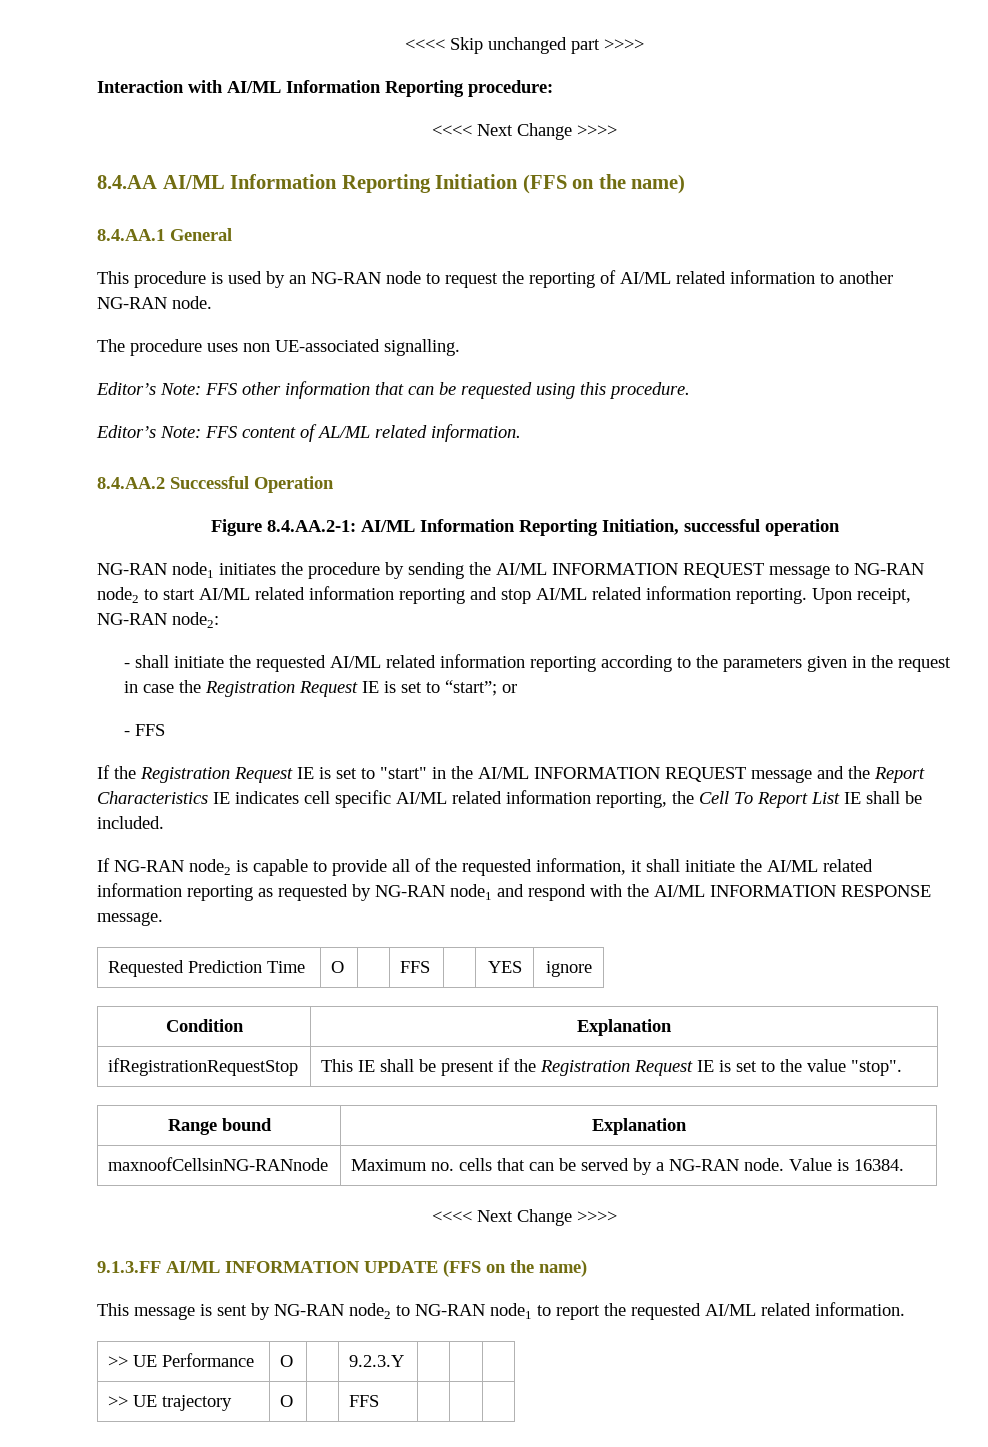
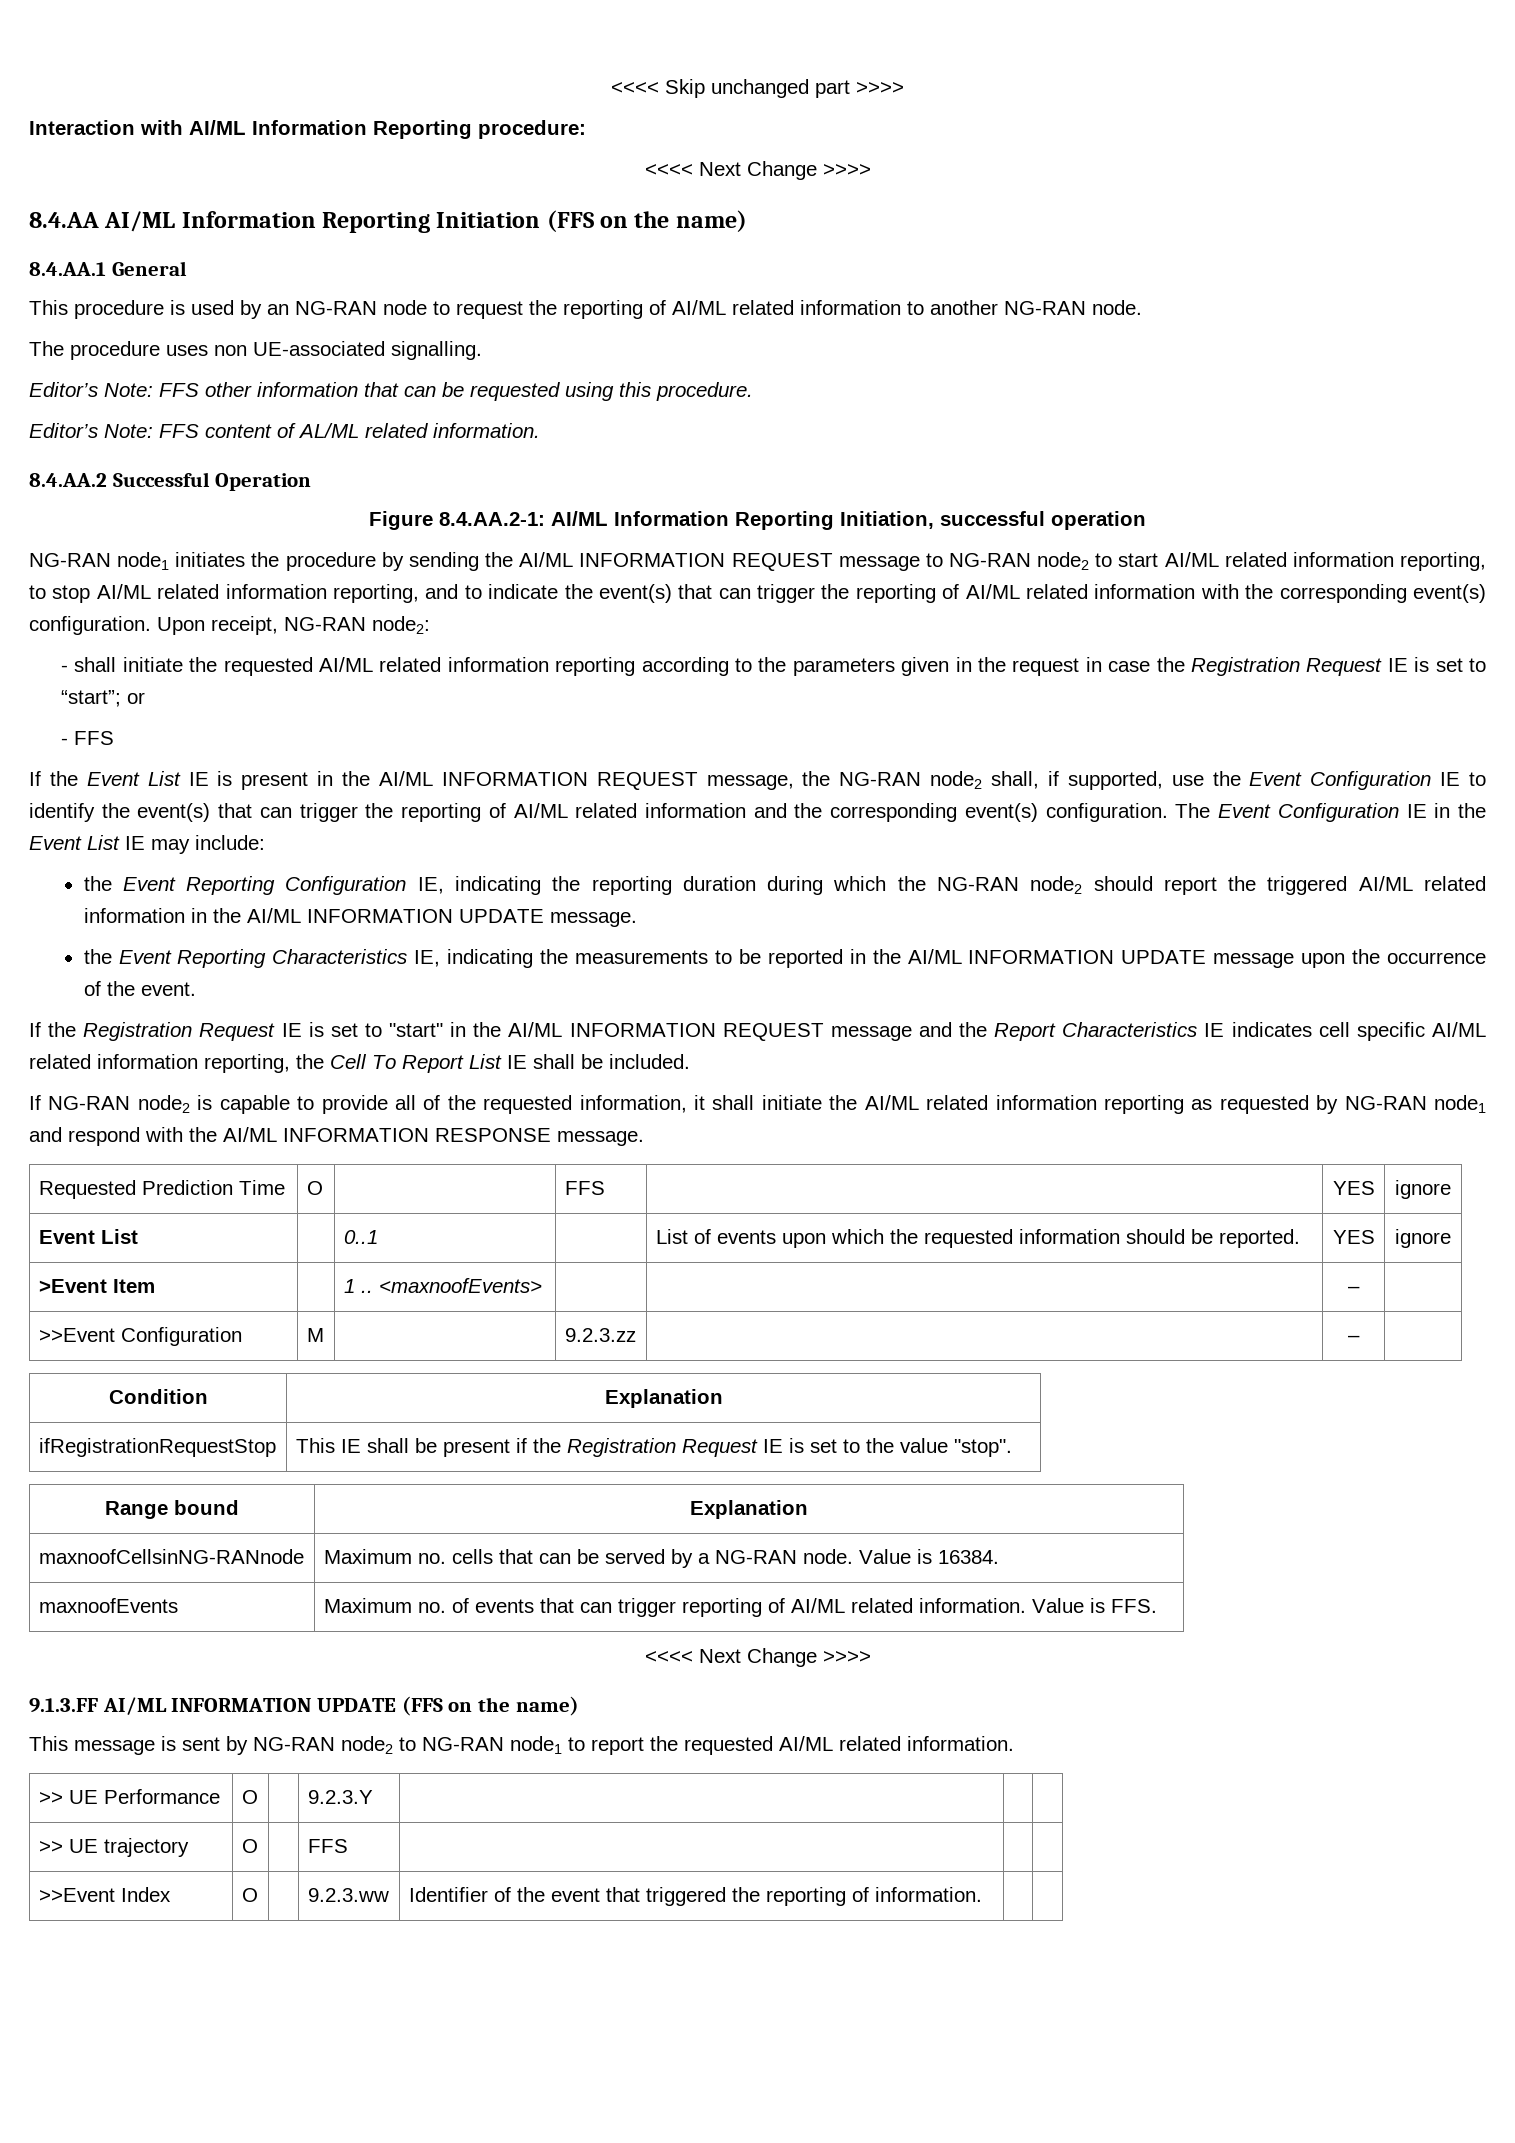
- NG-RAN node1 initiates the procedure by sending the AI/ML INFORMATION REQUEST message to NG-RAN node2 to start AI/ML related information reporting and stop AI/ML related information reporting.
+ NG-RAN node1 initiates the procedure by sending the AI/ML INFORMATION REQUEST message to NG-RAN node2 to start AI/ML related information reporting, to stop AI/ML related information reporting, and to indicate the event(s) that can trigger the reporting of AI/ML related information with the corresponding event(s) configuration.
+ If the Event List IE is present in the AI/ML INFORMATION REQUEST message, the NG-RAN node2 shall, if supported, use the Event Configuration IE to identify the event(s) that can trigger the reporting of AI/ML related information and the corresponding event(s) configuration. The Event Configuration IE in the Event List IE may include:
+ the Event Reporting Configuration IE, indicating the reporting duration during which the NG-RAN node2 should report the triggered AI/ML related information in the AI/ML INFORMATION UPDATE message.
+ the Event Reporting Characteristics IE, indicating the measurements to be reported in the AI/ML INFORMATION UPDATE message upon the occurrence of the event.
+ Event List | | 0..1 | | List of events upon which the requested information should be reported. | YES | ignore
+ >Event Item | | 1 .. <maxnoofEvents> | | | – |
+ >>Event Configuration | M | | 9.2.3.zz | | – |
+ maxnoofEvents | Maximum no. of events that can trigger reporting of AI/ML related information. Value is FFS.
+ >>Event Index | O | | 9.2.3.ww | Identifier of the event that triggered the reporting of information. | |

